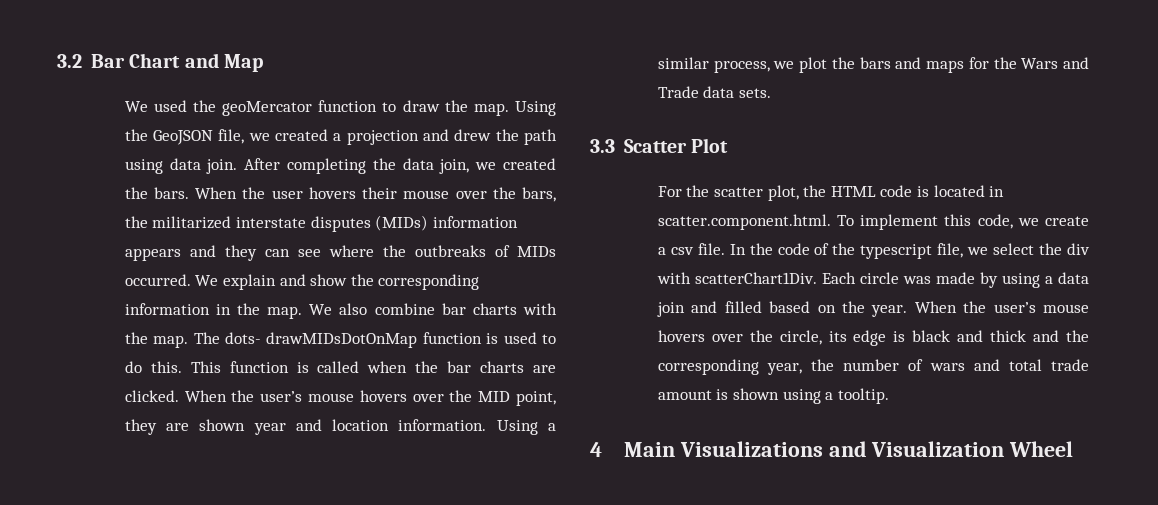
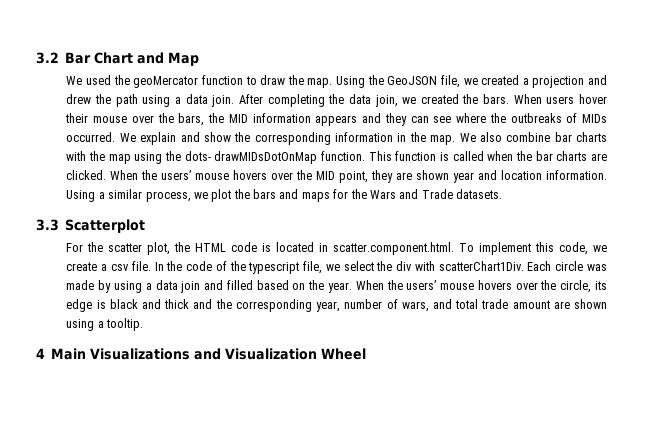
- Using the GeoJSON file, we created a projection and drew the path using data join.
+ Using the GeoJSON file, we created a projection and drew the path using a data join.
- When the user hovers their mouse over the bars, the militarized interstate disputes (MIDs) information appears and they can see where the outbreaks of MIDs occurred.
+ When users hover their mouse over the bars, the MID information appears and they can see where the outbreaks of MIDs occurred.
- We also combine bar charts with the map. The dots- drawMIDsDotOnMap function is used to do this.
+ We also combine bar charts with the map using the dots- drawMIDsDotOnMap function.
- When the user’s mouse hovers over the MID point, they are shown year and location information.
+ When the users’ mouse hovers over the MID point, they are shown year and location information.
- Using a similar process, we plot the bars and maps for the Wars and Trade data sets.
+ Using a similar process, we plot the bars and maps for the Wars and Trade datasets.
- 3.3 Scatter Plot
+ 3.3 Scatterplot
- When the user’s mouse hovers over the circle, its edge is black and thick and the corresponding year, the number of wars and total trade amount is shown using a tooltip.
+ When the users’ mouse hovers over the circle, its edge is black and thick and the corresponding year, number of wars, and total trade amount are shown using a tooltip.

